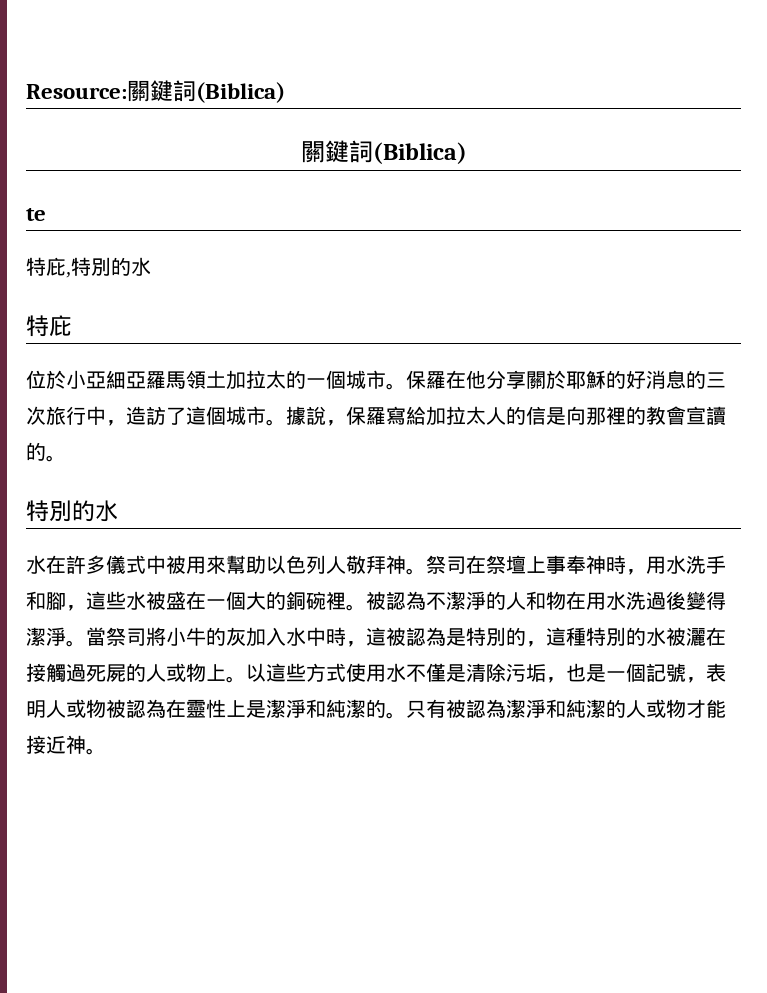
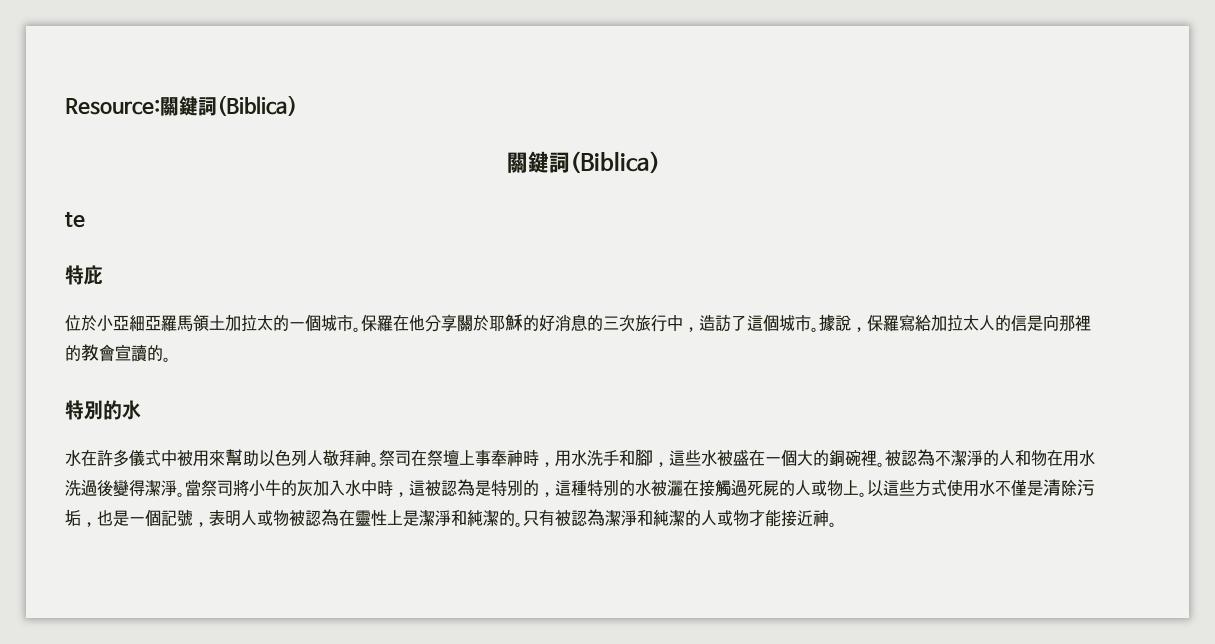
- 特庇,特別的水

